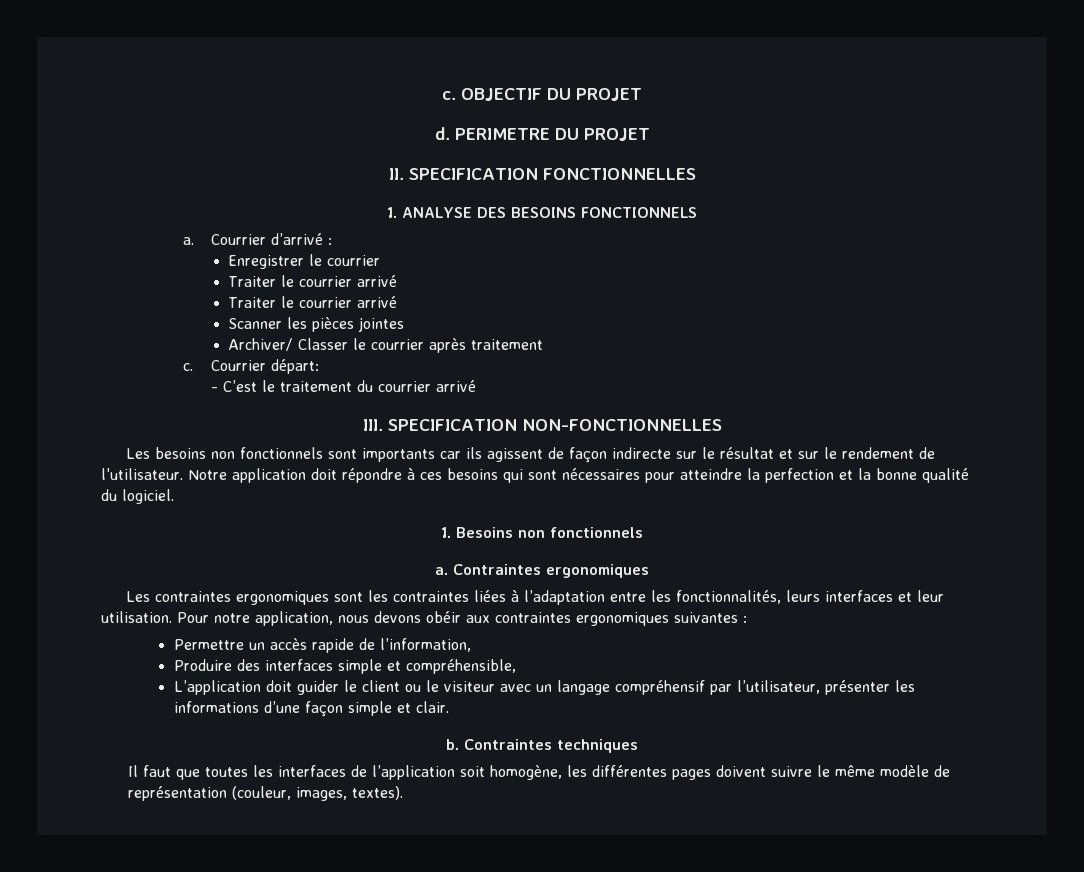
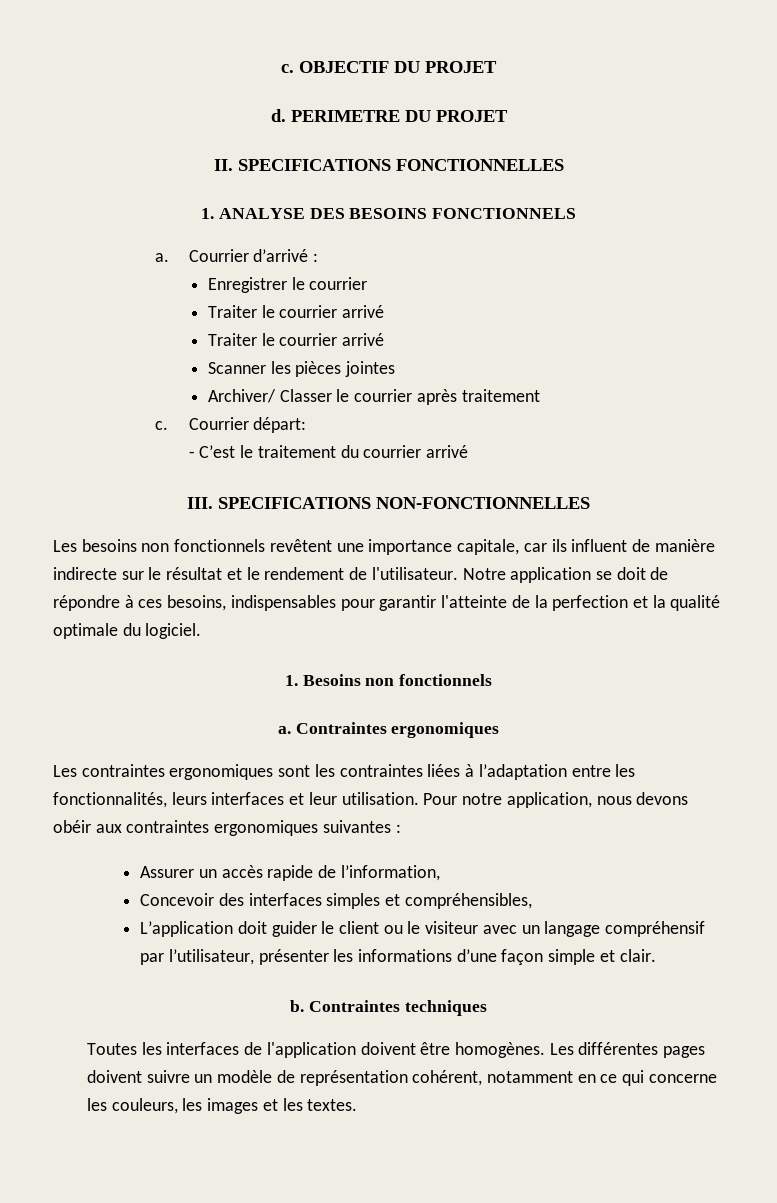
- II. SPECIFICATION FONCTIONNELLES
+ II. SPECIFICATIONS FONCTIONNELLES
- III. SPECIFICATION NON-FONCTIONNELLES
+ III. SPECIFICATIONS NON-FONCTIONNELLES
- Les besoins non fonctionnels sont importants car ils agissent de façon indirecte sur le résultat et sur le rendement de l'utilisateur.
+ Les besoins non fonctionnels revêtent une importance capitale, car ils influent de manière indirecte sur le résultat et le rendement de l'utilisateur.
- Notre application doit répondre à ces besoins qui sont nécessaires pour atteindre la perfection et la bonne qualité du logiciel.
+ Notre application se doit de répondre à ces besoins, indispensables pour garantir l'atteinte de la perfection et la qualité optimale du logiciel.
- Permettre un accès rapide de l’information,
+ Assurer un accès rapide de l’information,
- Produire des interfaces simple et compréhensible,
+ Concevoir des interfaces simples et compréhensibles,
- Il faut que toutes les interfaces de l’application soit homogène, les différentes pages doivent suivre le même modèle de représentation (couleur, images, textes).
+ Toutes les interfaces de l'application doivent être homogènes. Les différentes pages doivent suivre un modèle de représentation cohérent, notamment en ce qui concerne les couleurs, les images et les textes.

